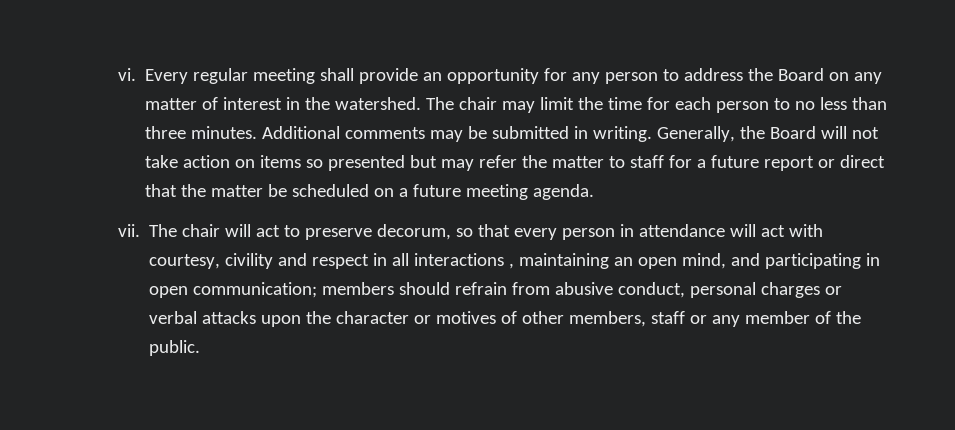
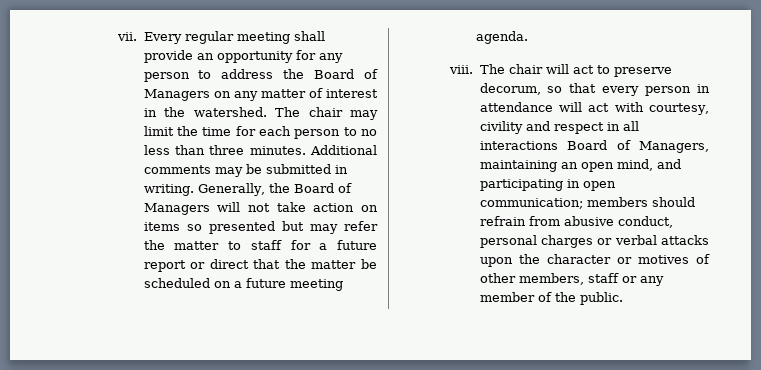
- vi.
+ vii.
- Every regular meeting shall provide an opportunity for any person to address the Board on any matter of interest in the watershed.
+ Every regular meeting shall provide an opportunity for any person to address the Board of Managers on any matter of interest in the watershed.
- Generally, the Board will not take action on items so presented but may refer the matter to staff for a future report or direct that the matter be scheduled on a future meeting agenda.
+ Generally, the Board of Managers will not take action on items so presented but may refer the matter to staff for a future report or direct that the matter be scheduled on a future meeting agenda.
- vii.
+ viii.
- The chair will act to preserve decorum, so that every person in attendance will act with courtesy, civility and respect in all interactions , maintaining an open mind, and participating in open communication; members should refrain from abusive conduct, personal charges or verbal attacks upon the character or motives of other members, staff or any member of the public.
+ The chair will act to preserve decorum, so that every person in attendance will act with courtesy, civility and respect in all interactions Board of Managers, maintaining an open mind, and participating in open communication; members should refrain from abusive conduct, personal charges or verbal attacks upon the character or motives of other members, staff or any member of the public.

